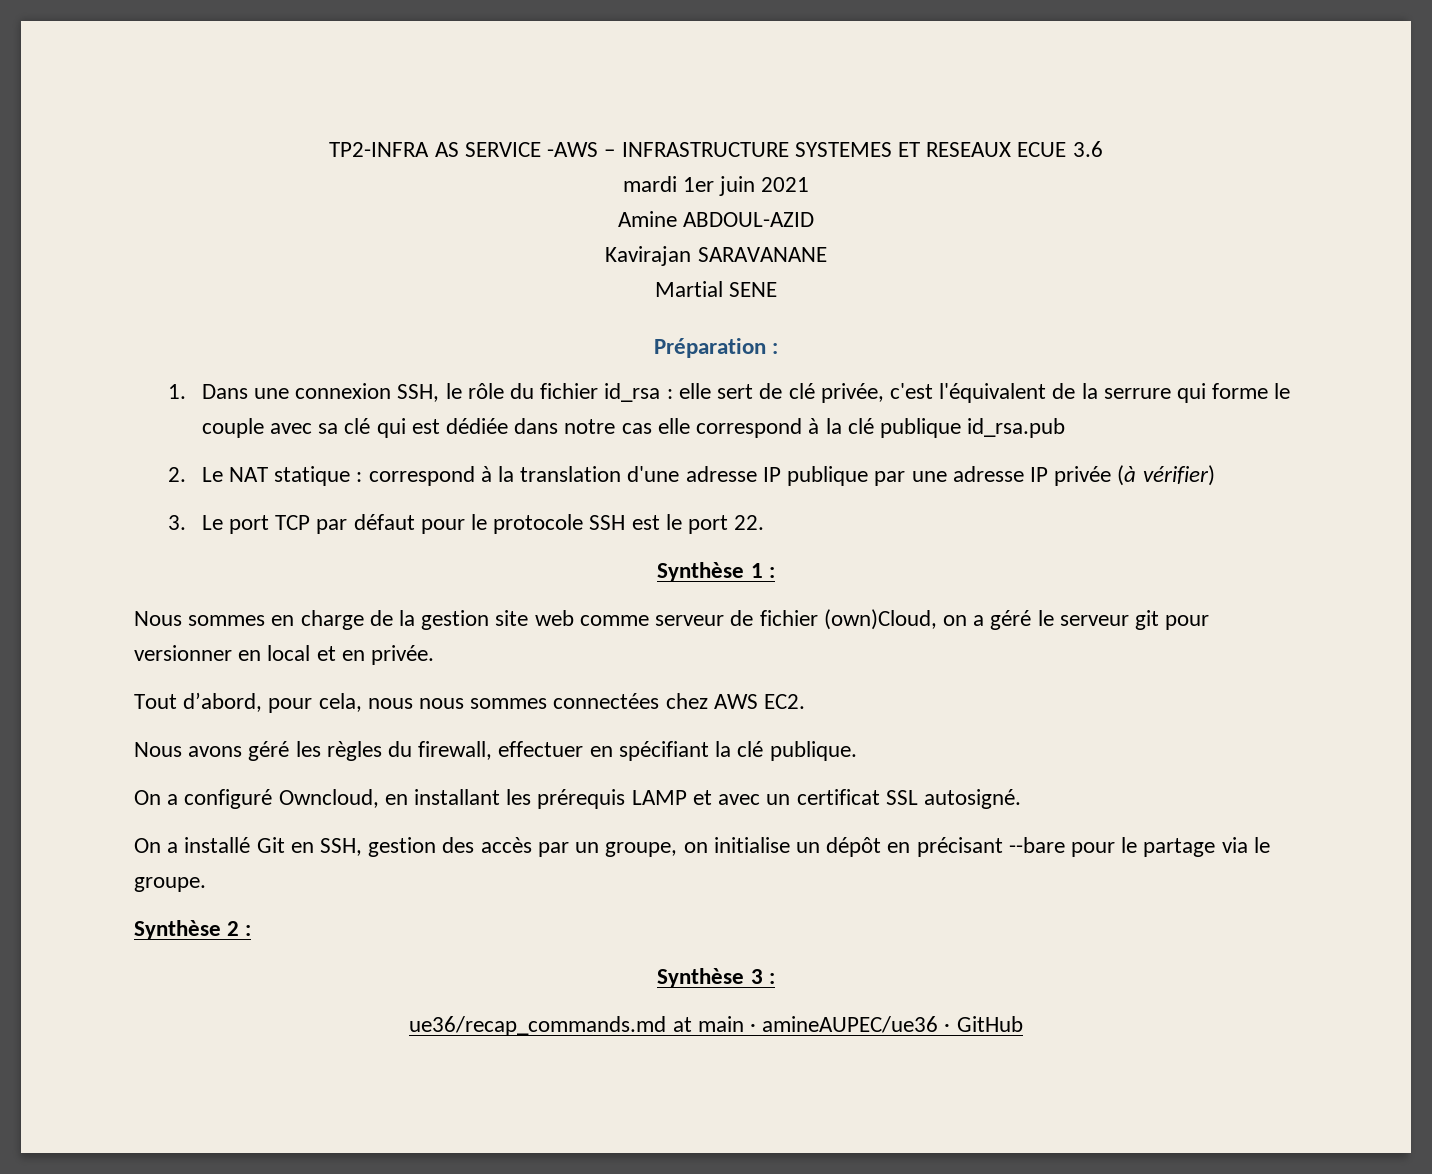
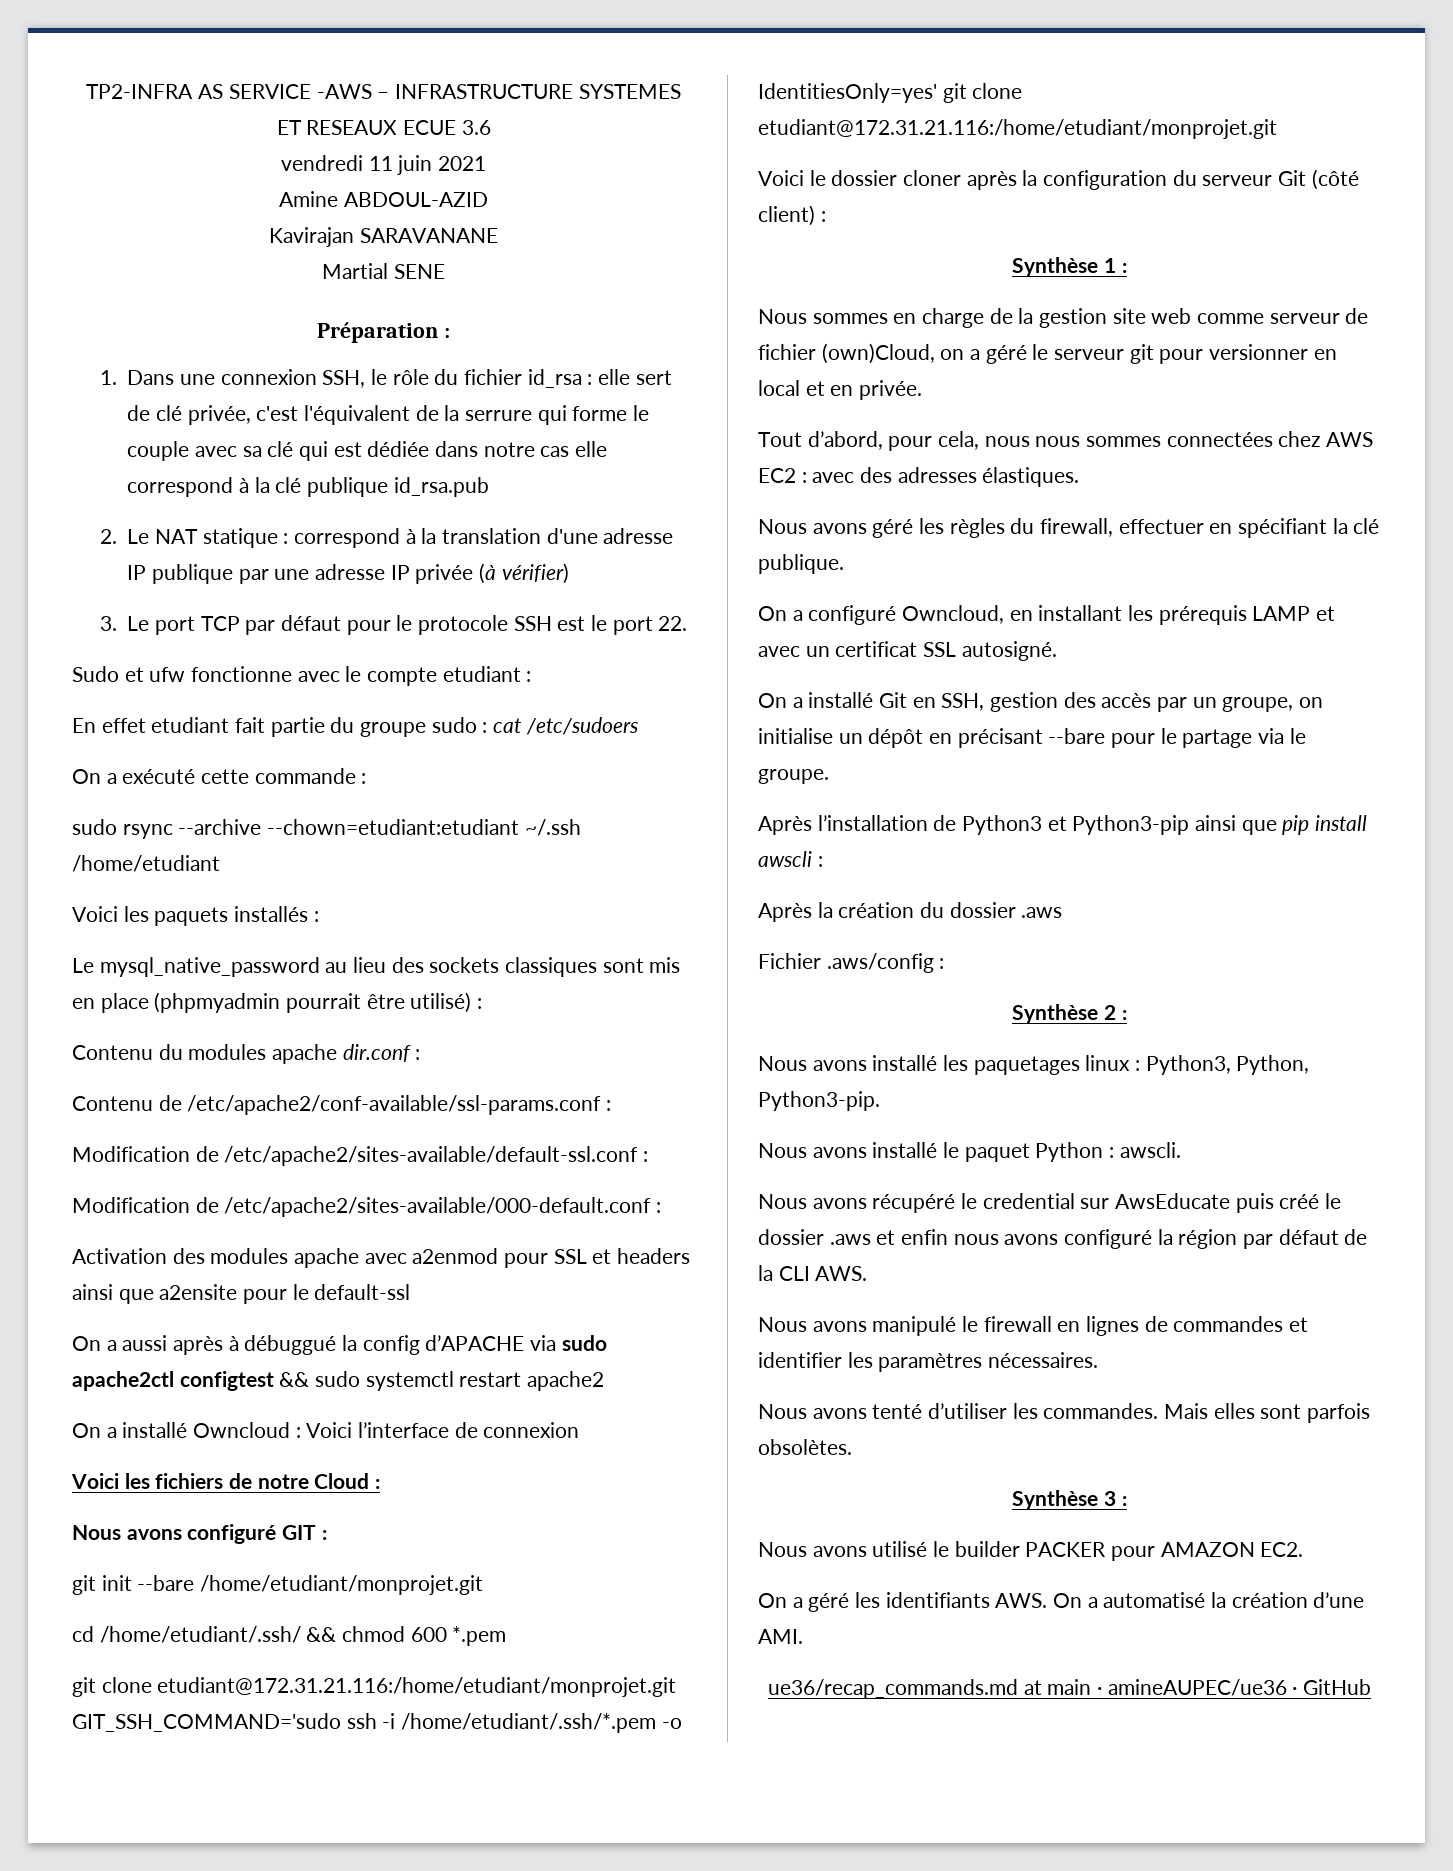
- mardi 1er juin 2021
+ vendredi 11 juin 2021
+ Sudo et ufw fonctionne avec le compte etudiant :
+ En effet etudiant fait partie du groupe sudo : cat /etc/sudoers
+ On a exécuté cette commande :
+ sudo rsync --archive --chown=etudiant:etudiant ~/.ssh /home/etudiant
+ Voici les paquets installés :
+ Le mysql_native_password au lieu des sockets classiques sont mis en place (phpmyadmin pourrait être utilisé) :
+ Contenu du modules apache dir.conf :
+ Contenu de /etc/apache2/conf-available/ssl-params.conf :
+ Modification de /etc/apache2/sites-available/default-ssl.conf :
+ Modification de /etc/apache2/sites-available/000-default.conf :
+ Activation des modules apache avec a2enmod pour SSL et headers ainsi que a2ensite pour le default-ssl
+ On a aussi après à débuggué la config d’APACHE via sudo apache2ctl configtest && sudo systemctl restart apache2
+ On a installé Owncloud : Voici l’interface de connexion
+ Voici les fichiers de notre Cloud :
+ Nous avons configuré GIT :
+ git init --bare /home/etudiant/monprojet.git
+ cd /home/etudiant/.ssh/ && chmod 600 *.pem
+ git clone etudiant@172.31.21.116:/home/etudiant/monprojet.git GIT_SSH_COMMAND='sudo ssh -i /home/etudiant/.ssh/*.pem -o IdentitiesOnly=yes' git clone etudiant@172.31.21.116:/home/etudiant/monprojet.git
+ Voici le dossier cloner après la configuration du serveur Git (côté client) :
- Tout d’abord, pour cela, nous nous sommes connectées chez AWS EC2.
+ Tout d’abord, pour cela, nous nous sommes connectées chez AWS EC2 : avec des adresses élastiques.
+ Après l’installation de Python3 et Python3-pip ainsi que pip install awscli :
+ Après la création du dossier .aws
+ Fichier .aws/config :
  Synthèse 2 :
+ Nous avons installé les paquetages linux : Python3, Python, Python3-pip.
+ Nous avons installé le paquet Python : awscli.
+ Nous avons récupéré le credential sur AwsEducate puis créé le dossier .aws et enfin nous avons configuré la région par défaut de la CLI AWS.
+ Nous avons manipulé le firewall en lignes de commandes et identifier les paramètres nécessaires.
+ Nous avons tenté d’utiliser les commandes. Mais elles sont parfois obsolètes.
  Synthèse 3 :
+ Nous avons utilisé le builder PACKER pour AMAZON EC2.
+ On a géré les identifiants AWS. On a automatisé la création d’une AMI.

